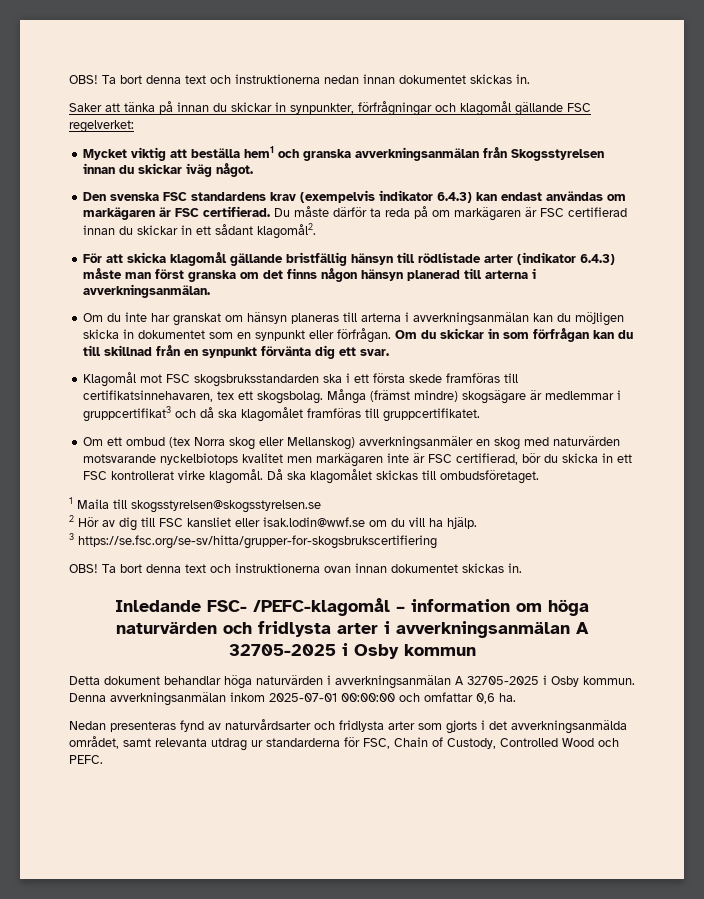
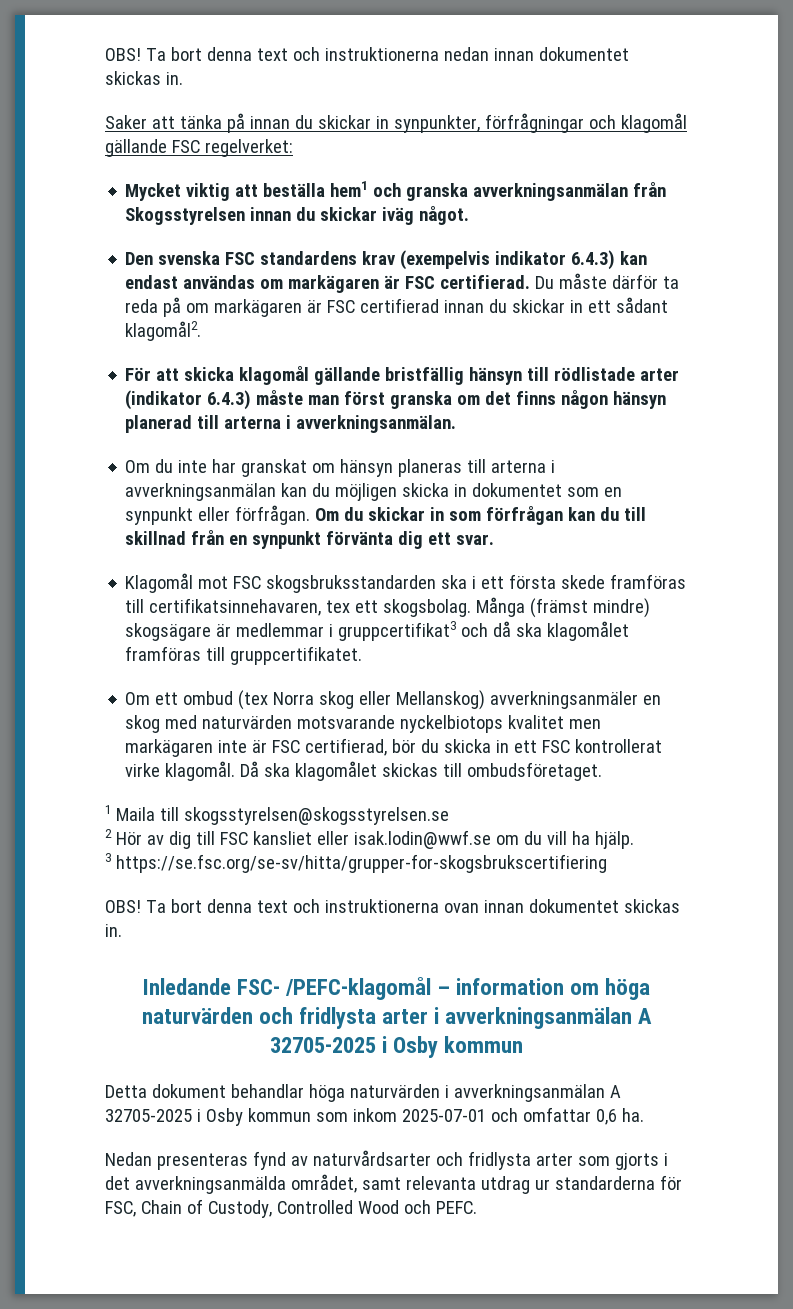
- Detta dokument behandlar höga naturvärden i avverkningsanmälan A 32705-2025 i Osby kommun. Denna avverkningsanmälan inkom 2025-07-01 00:00:00 och omfattar 0,6 ha.
+ Detta dokument behandlar höga naturvärden i avverkningsanmälan A 32705-2025 i Osby kommun som inkom 2025-07-01 och omfattar 0,6 ha.

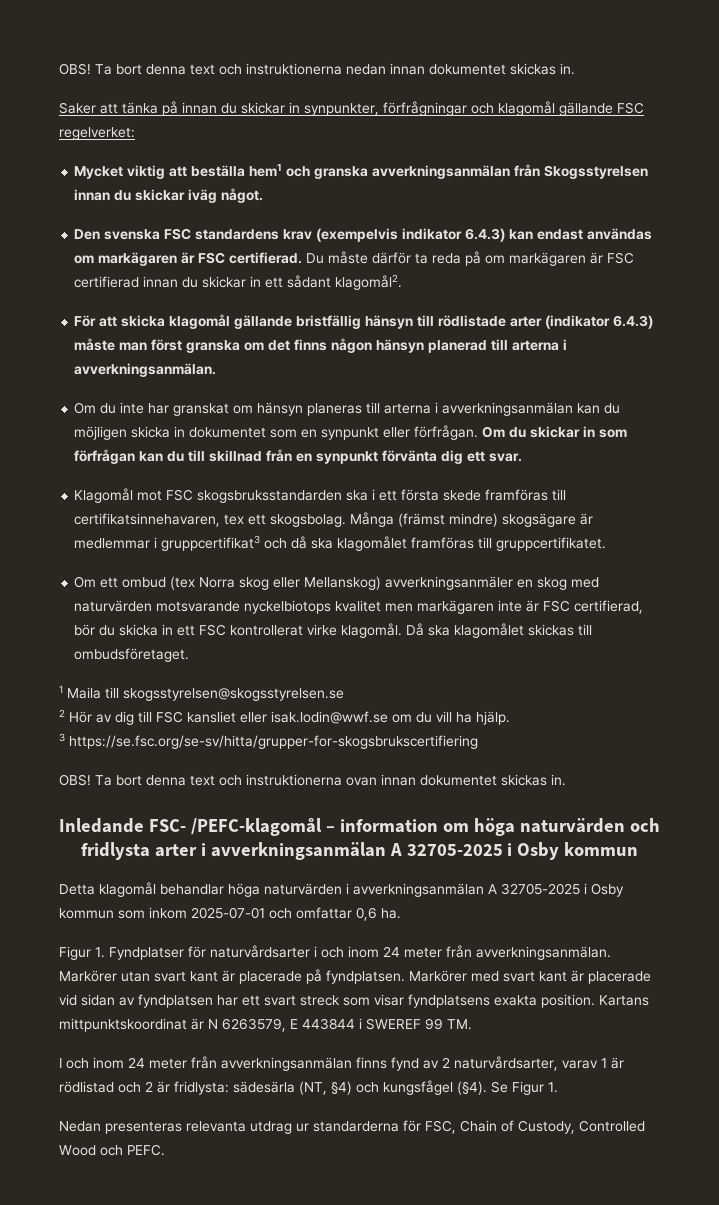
- Detta dokument behandlar höga naturvärden i avverkningsanmälan A 32705-2025 i Osby kommun som inkom 2025-07-01 och omfattar 0,6 ha.
+ Detta klagomål behandlar höga naturvärden i avverkningsanmälan A 32705-2025 i Osby kommun som inkom 2025-07-01 och omfattar 0,6 ha.
- Nedan presenteras fynd av naturvårdsarter och fridlysta arter som gjorts i det avverkningsanmälda området, samt relevanta utdrag ur standarderna för FSC, Chain of Custody, Controlled Wood och PEFC.
+ Figur 1. Fyndplatser för naturvårdsarter i och inom 24 meter från avverkningsanmälan. Markörer utan svart kant är placerade på fyndplatsen. Markörer med svart kant är placerade vid sidan av fyndplatsen har ett svart streck som visar fyndplatsens exakta position. Kartans mittpunktskoordinat är N 6263579, E 443844 i SWEREF 99 TM.
+ I och inom 24 meter från avverkningsanmälan finns fynd av 2 naturvårdsarter, varav 1 är rödlistad och 2 är fridlysta: sädesärla (NT, §4) och kungsfågel (§4). Se Figur 1.
+ Nedan presenteras relevanta utdrag ur standarderna för FSC, Chain of Custody, Controlled Wood och PEFC.

